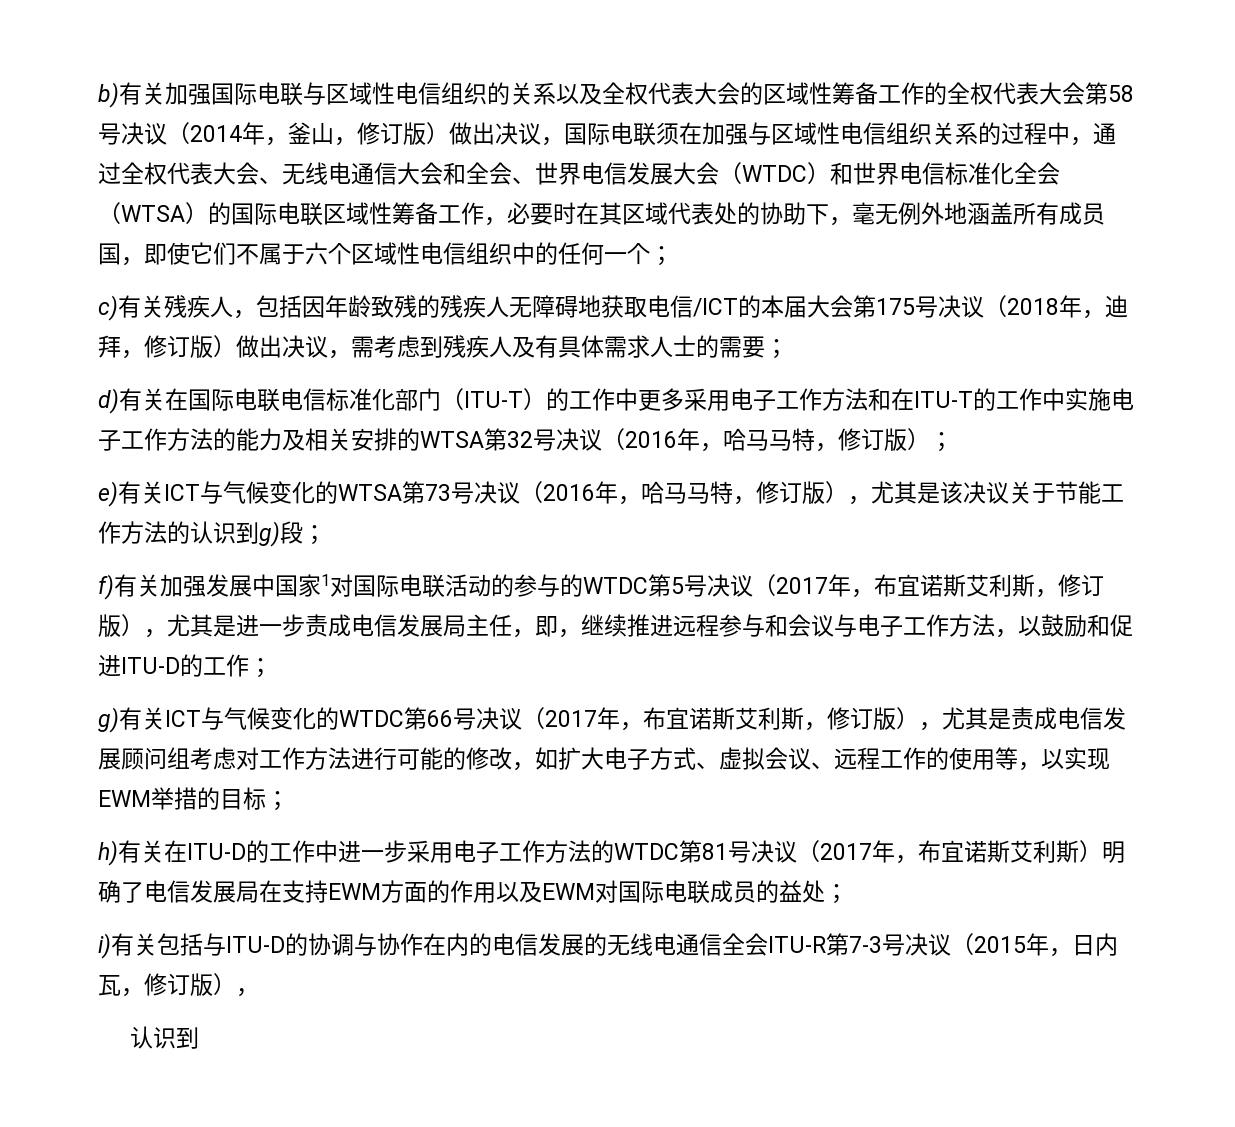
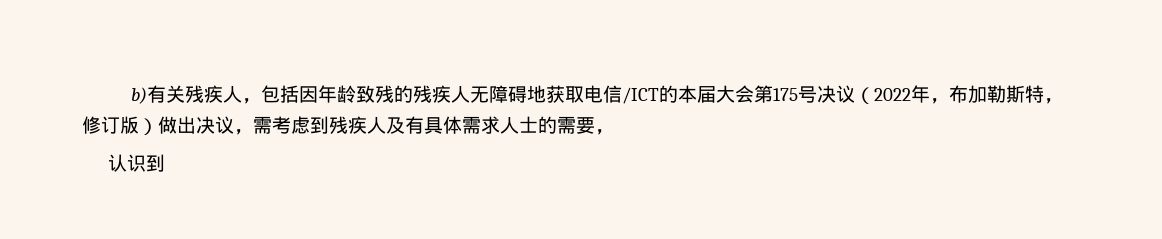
- b)有关加强国际电联与区域性电信组织的关系以及全权代表大会的区域性筹备工作的全权代表大会第58号决议（2014年，釜山，修订版）做出决议，国际电联须在加强与区域性电信组织关系的过程中，通过全权代表大会、无线电通信大会和全会、世界电信发展大会（WTDC）和世界电信标准化全会（WTSA）的国际电联区域性筹备工作，必要时在其区域代表处的协助下，毫无例外地涵盖所有成员国，即使它们不属于六个区域性电信组织中的任何一个；
- c)有关残疾人，包括因年龄致残的残疾人无障碍地获取电信/ICT的本届大会第175号决议（2018年，迪拜，修订版）做出决议，需考虑到残疾人及有具体需求人士的需要；
- d)有关在国际电联电信标准化部门（ITU-T）的工作中更多采用电子工作方法和在ITU-T的工作中实施电子工作方法的能力及相关安排的WTSA第32号决议（2016年，哈马马特，修订版）；
- e)有关ICT与气候变化的WTSA第73号决议（2016年，哈马马特，修订版），尤其是该决议关于节能工作方法的认识到g)段；
- f)有关加强发展中国家1对国际电联活动的参与的WTDC第5号决议（2017年，布宜诺斯艾利斯，修订版），尤其是进一步责成电信发展局主任，即，继续推进远程参与和会议与电子工作方法，以鼓励和促进ITU-D的工作；
- g)有关ICT与气候变化的WTDC第66号决议（2017年，布宜诺斯艾利斯，修订版），尤其是责成电信发展顾问组考虑对工作方法进行可能的修改，如扩大电子方式、虚拟会议、远程工作的使用等，以实现EWM举措的目标；
- h)有关在ITU-D的工作中进一步采用电子工作方法的WTDC第81号决议（2017年，布宜诺斯艾利斯）明确了电信发展局在支持EWM方面的作用以及EWM对国际电联成员的益处；
- i)有关包括与ITU-D的协调与协作在内的电信发展的无线电通信全会ITU-R第7-3号决议（2015年，日内瓦，修订版），
+ b)有关残疾人，包括因年龄致残的残疾人无障碍地获取电信/ICT的本届大会第175号决议（2022年，布加勒斯特，修订版）做出决议，需考虑到残疾人及有具体需求人士的需要，

